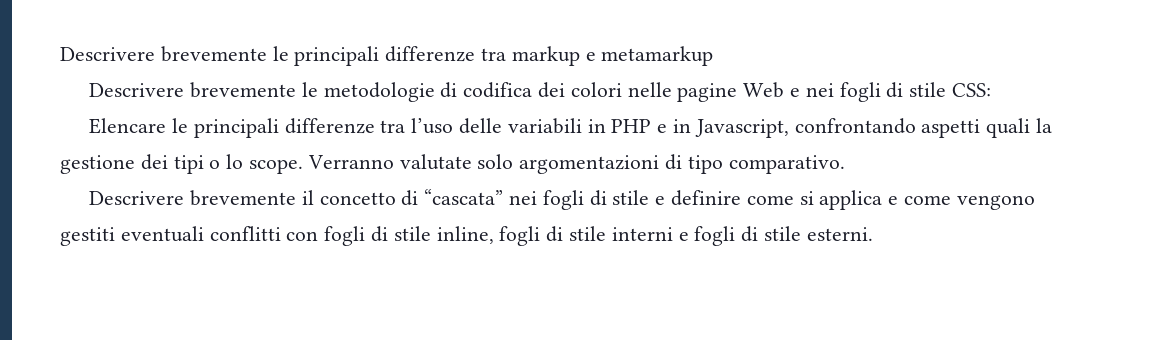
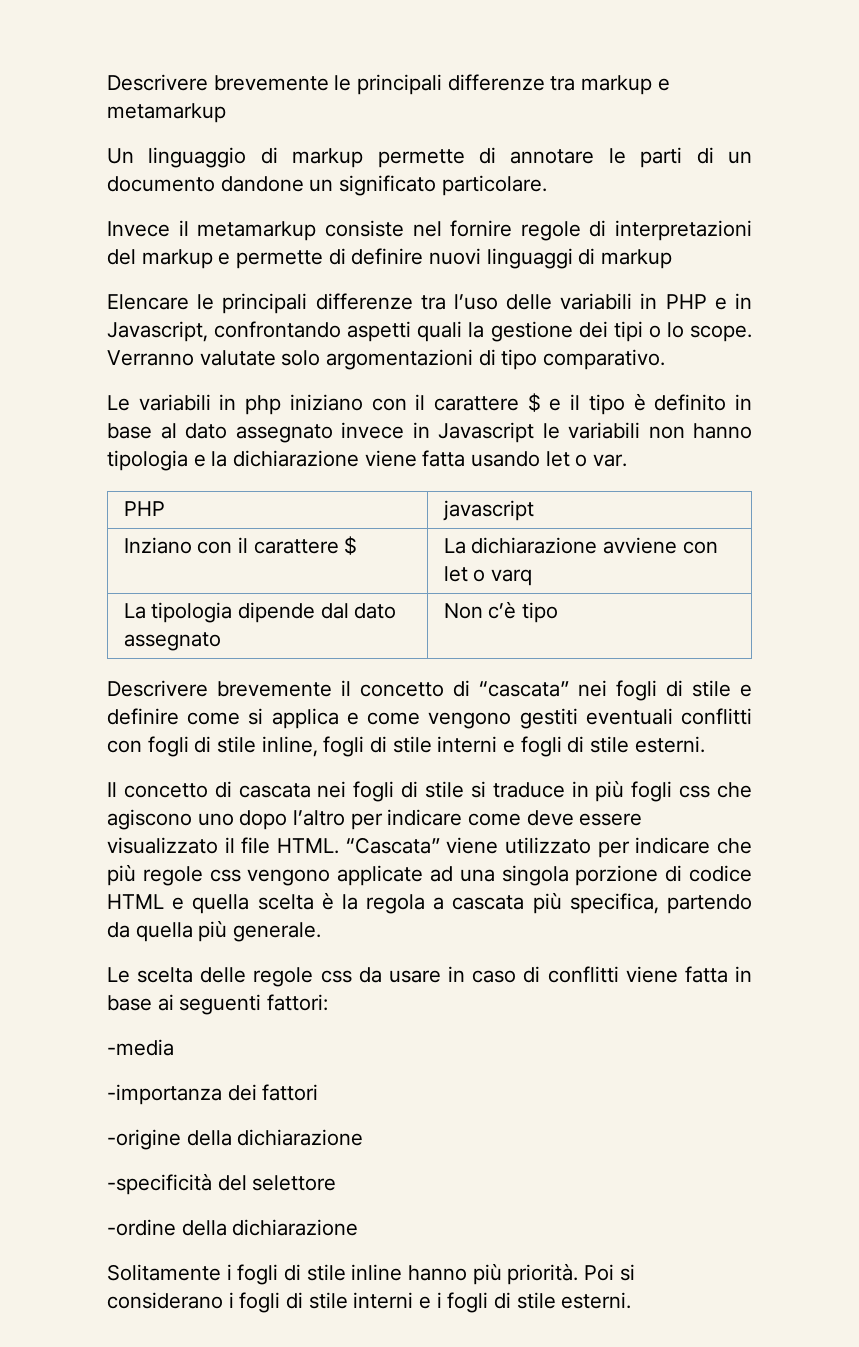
- Descrivere brevemente le metodologie di codifica dei colori nelle pagine Web e nei fogli di stile CSS:
+ Un linguaggio di markup permette di annotare le parti di un documento dandone un significato particolare.
+ Invece il metamarkup consiste nel fornire regole di interpretazioni del markup e permette di definire nuovi linguaggi di markup
+ Le variabili in php iniziano con il carattere $ e il tipo è definito in base al dato assegnato invece in Javascript le variabili non hanno tipologia e la dichiarazione viene fatta usando let o var.
+ PHP | javascript
+ Inziano con il carattere $ | La dichiarazione avviene con let o varq
+ La tipologia dipende dal dato assegnato | Non c’è tipo
+ Il concetto di cascata nei fogli di stile si traduce in più fogli css che agiscono uno dopo l’altro per indicare come deve essere visualizzato il file HTML. “Cascata” viene utilizzato per indicare che più regole css vengono applicate ad una singola porzione di codice HTML e quella scelta è la regola a cascata più specifica, partendo da quella più generale.
+ Le scelta delle regole css da usare in caso di conflitti viene fatta in base ai seguenti fattori:
+ -media
+ -importanza dei fattori
+ -origine della dichiarazione
+ -specificità del selettore
+ -ordine della dichiarazione
+ Solitamente i fogli di stile inline hanno più priorità. Poi si considerano i fogli di stile interni e i fogli di stile esterni.

